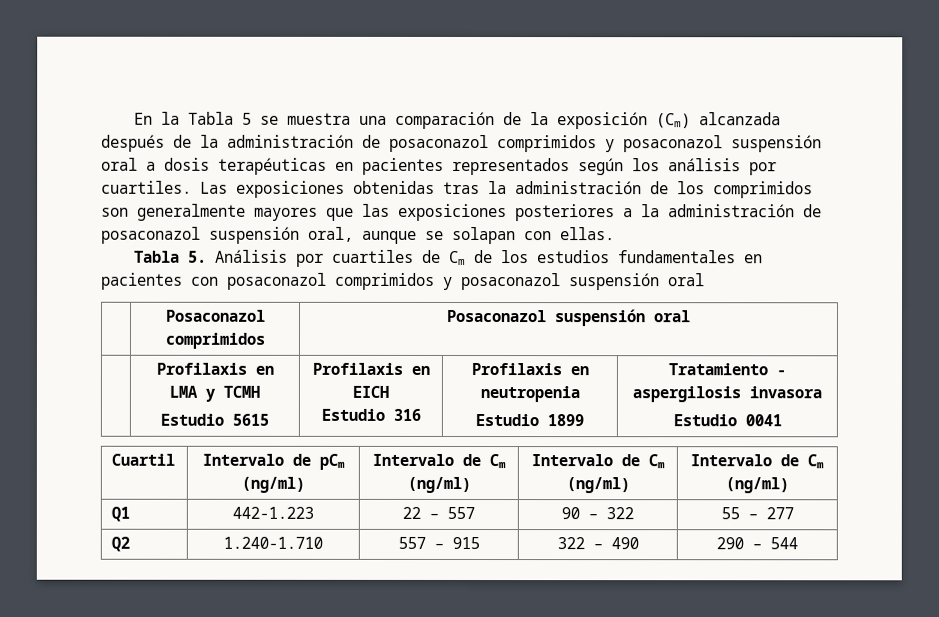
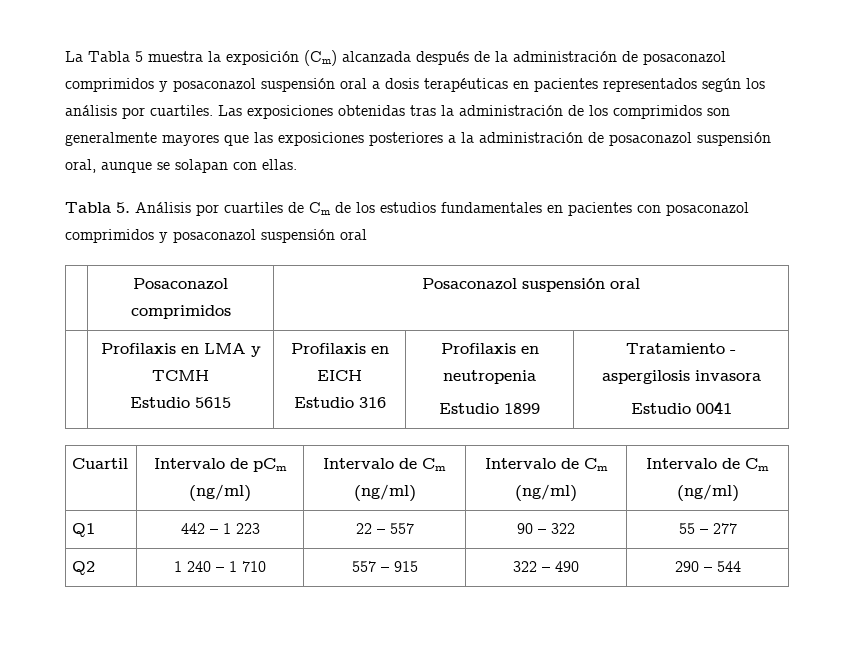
- En la Tabla 5 se muestra una comparación de la exposición (Cm) alcanzada después de la administración de posaconazol comprimidos y posaconazol suspensión oral a dosis terapéuticas en pacientes representados según los análisis por cuartiles.
+ La Tabla 5 muestra la exposición (Cm) alcanzada después de la administración de posaconazol comprimidos y posaconazol suspensión oral a dosis terapéuticas en pacientes representados según los análisis por cuartiles.
- Q1 | 442-1.223 | 22 – 557 | 90 – 322 | 55 – 277
+ Q1 | 442 – 1 223 | 22 – 557 | 90 – 322 | 55 – 277
- Q2 | 1.240-1.710 | 557 – 915 | 322 – 490 | 290 – 544
+ Q2 | 1 240 – 1 710 | 557 – 915 | 322 – 490 | 290 – 544

